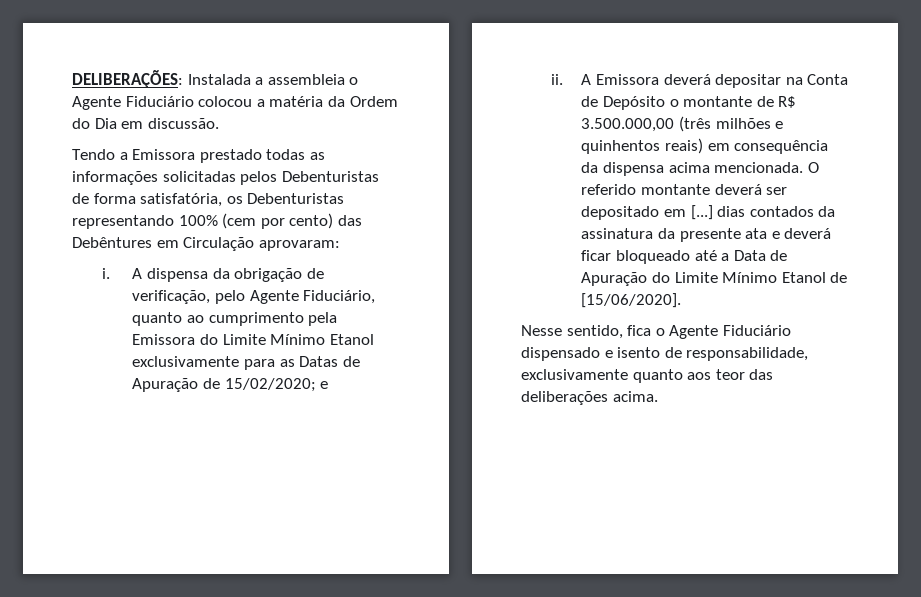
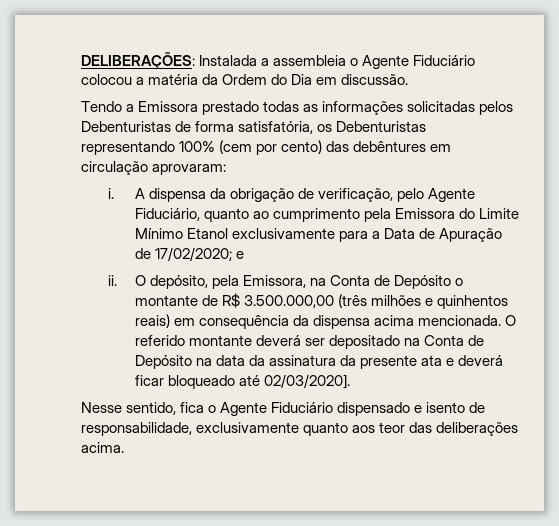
- Tendo a Emissora prestado todas as informações solicitadas pelos Debenturistas de forma satisfatória, os Debenturistas representando 100% (cem por cento) das Debêntures em Circulação aprovaram:
+ Tendo a Emissora prestado todas as informações solicitadas pelos Debenturistas de forma satisfatória, os Debenturistas representando 100% (cem por cento) das debêntures em circulação aprovaram:
- A dispensa da obrigação de verificação, pelo Agente Fiduciário, quanto ao cumprimento pela Emissora do Limite Mínimo Etanol exclusivamente para as Datas de Apuração de 15/02/2020; e
+ A dispensa da obrigação de verificação, pelo Agente Fiduciário, quanto ao cumprimento pela Emissora do Limite Mínimo Etanol exclusivamente para a Data de Apuração de 17/02/2020; e
- A Emissora deverá depositar na Conta de Depósito o montante de R$ 3.500.000,00 (três milhões e quinhentos reais) em consequência da dispensa acima mencionada.
+ O depósito, pela Emissora, na Conta de Depósito o montante de R$ 3.500.000,00 (três milhões e quinhentos reais) em consequência da dispensa acima mencionada.
- O referido montante deverá ser depositado em [...] dias contados da assinatura da presente ata e deverá ficar bloqueado até a Data de Apuração do Limite Mínimo Etanol de [15/06/2020].
+ O referido montante deverá ser depositado na Conta de Depósito na data da assinatura da presente ata e deverá ficar bloqueado até 02/03/2020].

